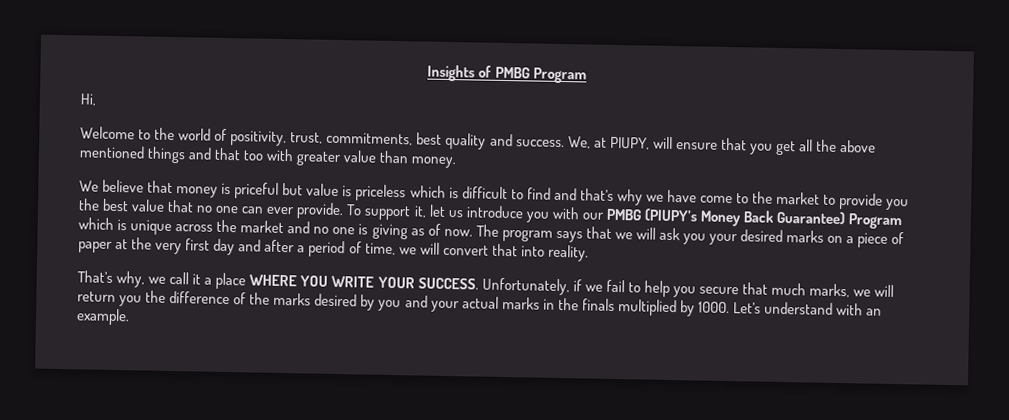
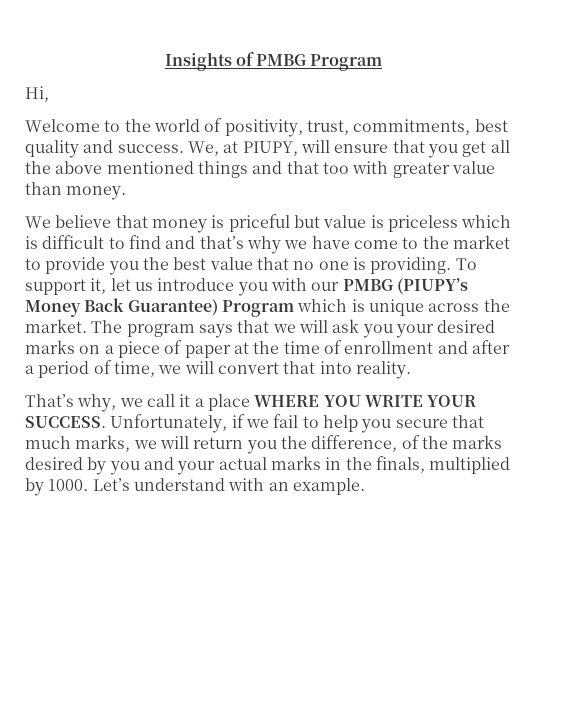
- We believe that money is priceful but value is priceless which is difficult to find and that’s why we have come to the market to provide you the best value that no one can ever provide.
+ We believe that money is priceful but value is priceless which is difficult to find and that’s why we have come to the market to provide you the best value that no one is providing.
- To support it, let us introduce you with our PMBG (PIUPY’s Money Back Guarantee) Program which is unique across the market and no one is giving as of now.
+ To support it, let us introduce you with our PMBG (PIUPY’s Money Back Guarantee) Program which is unique across the market.
- The program says that we will ask you your desired marks on a piece of paper at the very first day and after a period of time, we will convert that into reality.
+ The program says that we will ask you your desired marks on a piece of paper at the time of enrollment and after a period of time, we will convert that into reality.
- Unfortunately, if we fail to help you secure that much marks, we will return you the difference of the marks desired by you and your actual marks in the finals multiplied by 1000.
+ Unfortunately, if we fail to help you secure that much marks, we will return you the difference, of the marks desired by you and your actual marks in the finals, multiplied by 1000.

